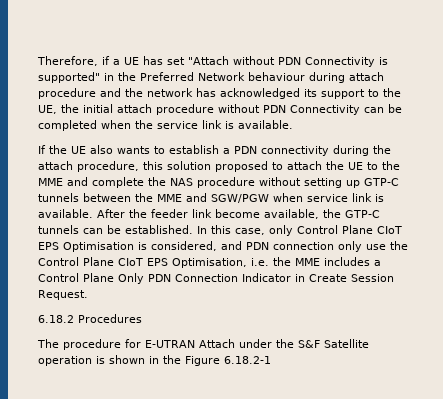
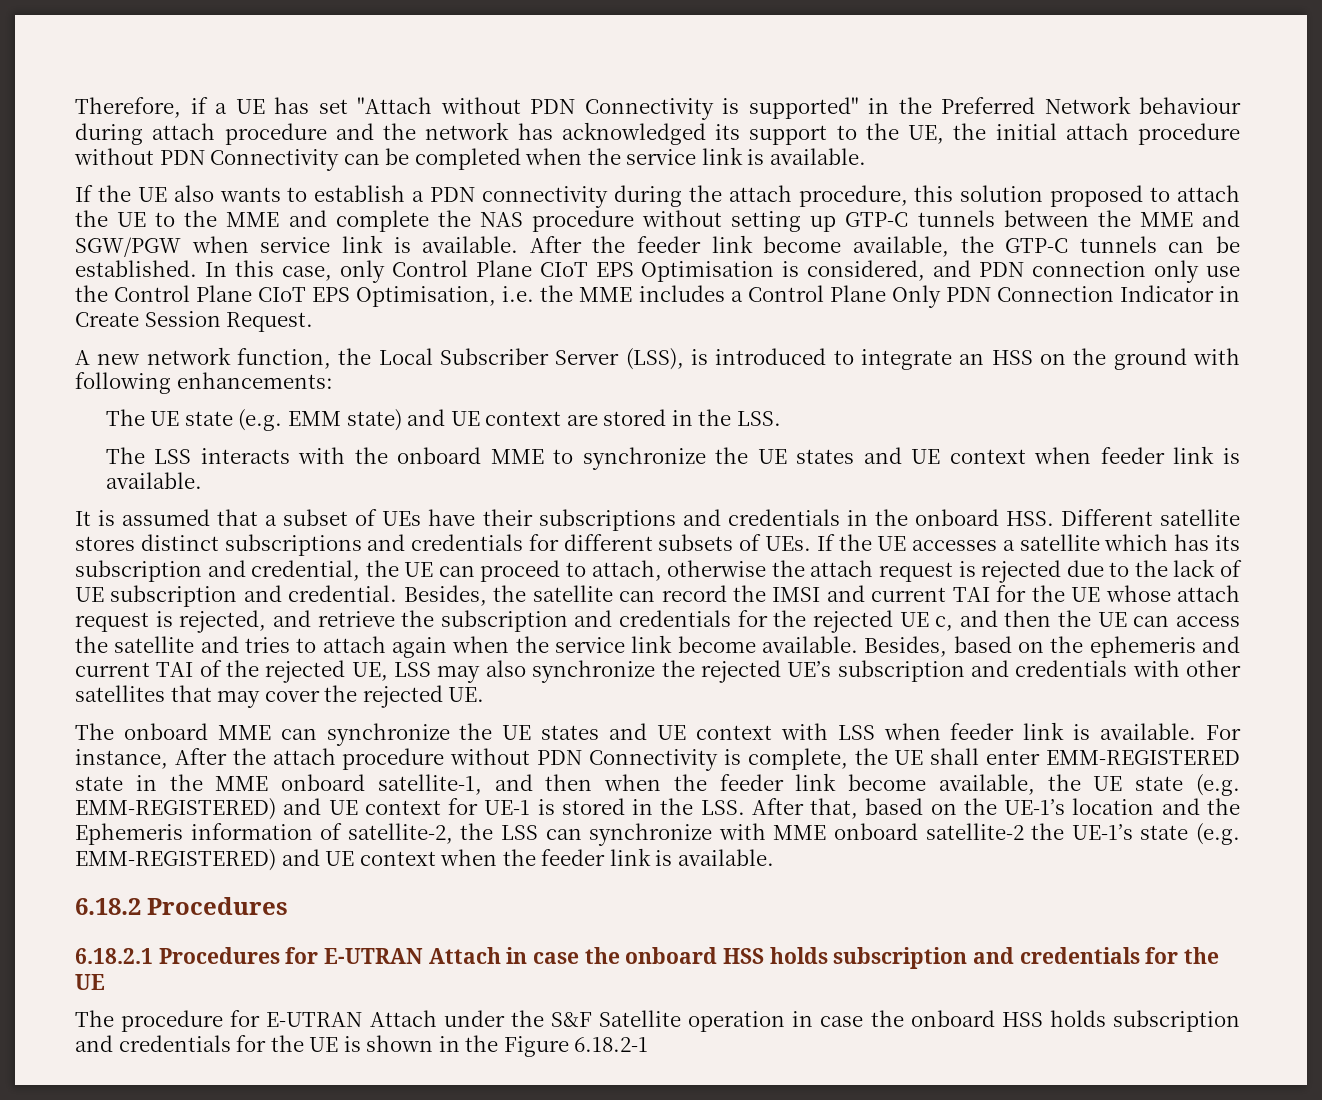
+ A new network function, the Local Subscriber Server (LSS), is introduced to integrate an HSS on the ground with following enhancements:
+ The UE state (e.g. EMM state) and UE context are stored in the LSS.
+ The LSS interacts with the onboard MME to synchronize the UE states and UE context when feeder link is available.
+ It is assumed that a subset of UEs have their subscriptions and credentials in the onboard HSS. Different satellite stores distinct subscriptions and credentials for different subsets of UEs. If the UE accesses a satellite which has its subscription and credential, the UE can proceed to attach, otherwise the attach request is rejected due to the lack of UE subscription and credential. Besides, the satellite can record the IMSI and current TAI for the UE whose attach request is rejected, and retrieve the subscription and credentials for the rejected UE c, and then the UE can access the satellite and tries to attach again when the service link become available. Besides, based on the ephemeris and current TAI of the rejected UE, LSS may also synchronize the rejected UE’s subscription and credentials with other satellites that may cover the rejected UE.
+ The onboard MME can synchronize the UE states and UE context with LSS when feeder link is available. For instance, After the attach procedure without PDN Connectivity is complete, the UE shall enter EMM-REGISTERED state in the MME onboard satellite-1, and then when the feeder link become available, the UE state (e.g. EMM-REGISTERED) and UE context for UE-1 is stored in the LSS. After that, based on the UE-1’s location and the Ephemeris information of satellite-2, the LSS can synchronize with MME onboard satellite-2 the UE-1’s state (e.g. EMM-REGISTERED) and UE context when the feeder link is available.
  6.18.2 Procedures
+ 6.18.2.1 Procedures for E-UTRAN Attach in case the onboard HSS holds subscription and credentials for the UE
- The procedure for E-UTRAN Attach under the S&F Satellite operation is shown in the Figure 6.18.2-1
+ The procedure for E-UTRAN Attach under the S&F Satellite operation in case the onboard HSS holds subscription and credentials for the UE is shown in the Figure 6.18.2-1

